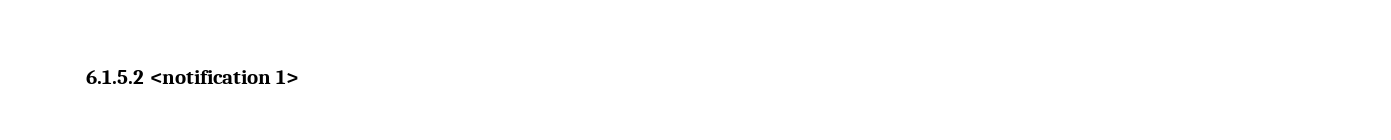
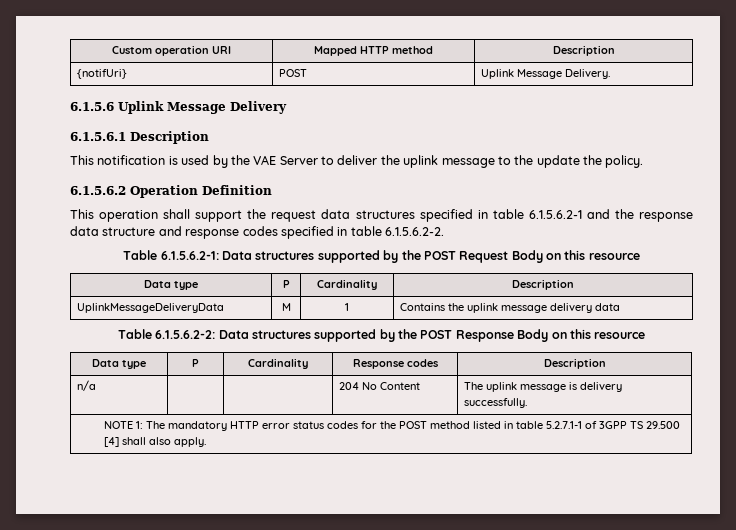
- 6.1.5.2 <notification 1>
+ Custom operation URI | Mapped HTTP method | Description
+ {notifUri} | POST | Uplink Message Delivery.
+ 6.1.5.6 Uplink Message Delivery
+ 6.1.5.6.1 Description
+ This notification is used by the VAE Server to deliver the uplink message to the update the policy.
+ 6.1.5.6.2 Operation Definition
+ This operation shall support the request data structures specified in table 6.1.5.6.2-1 and the response data structure and response codes specified in table 6.1.5.6.2-2.
+ Table 6.1.5.6.2-1: Data structures supported by the POST Request Body on this resource
+ Data type | P | Cardinality | Description
+ UplinkMessageDeliveryData | M | 1 | Contains the uplink message delivery data
+ Table 6.1.5.6.2-2: Data structures supported by the POST Response Body on this resource
+ Data type | P | Cardinality | Response codes | Description
+ n/a | | | 204 No Content | The uplink message is delivery successfully.
+ NOTE 1: The mandatory HTTP error status codes for the POST method listed in table 5.2.7.1-1 of 3GPP TS 29.500 [4] shall also apply.

